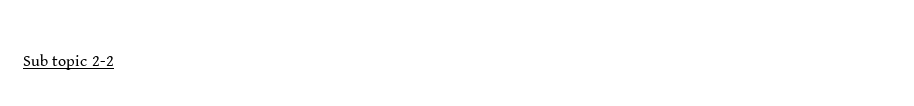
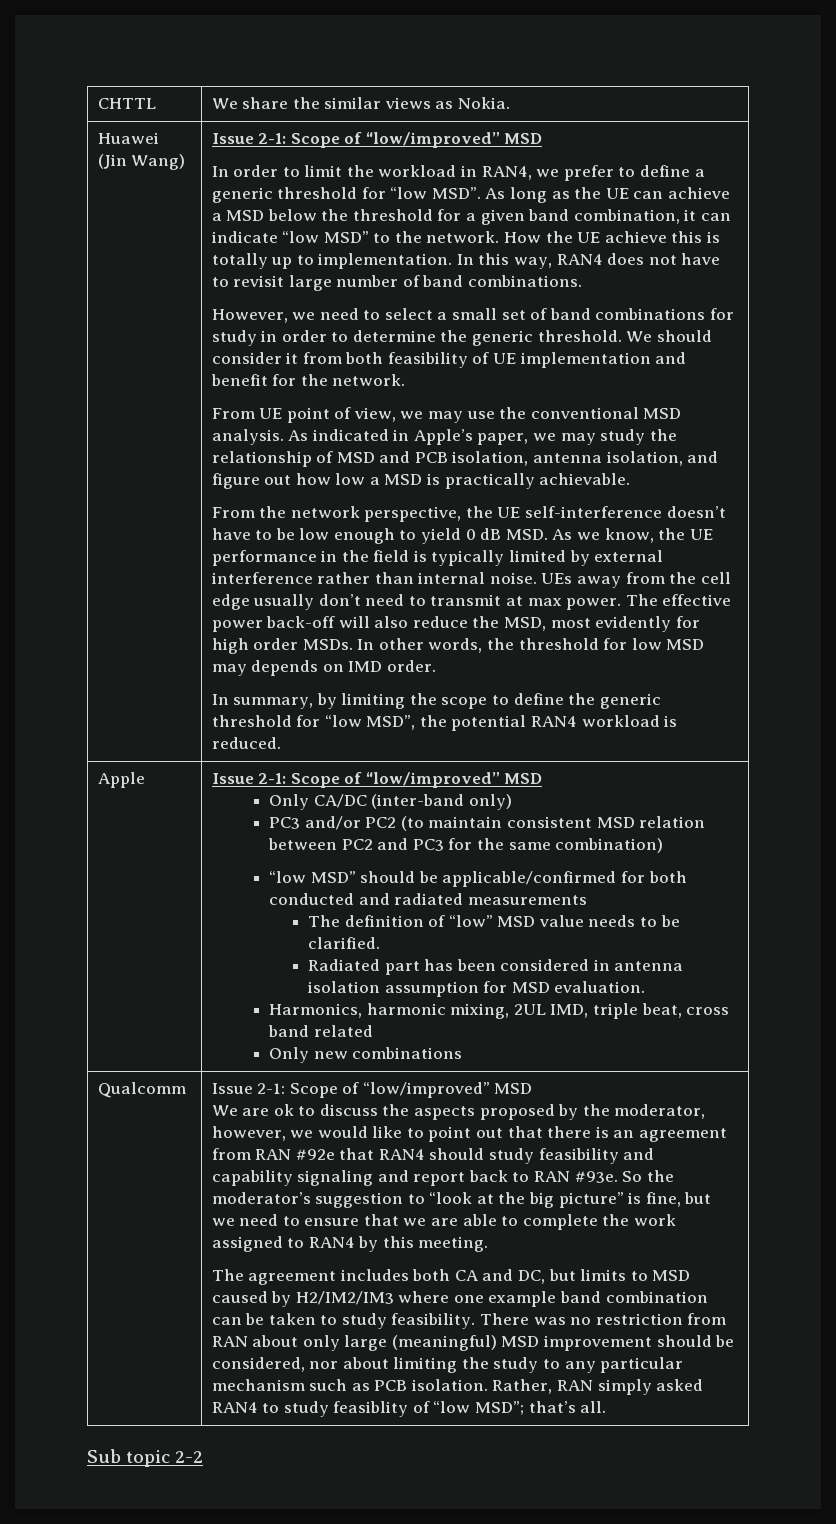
+ CHTTL | We share the similar views as Nokia.
+ Huawei (Jin Wang) | Issue 2-1: Scope of “low/improved” MSD
+ In order to limit the workload in RAN4, we prefer to define a generic threshold for “low MSD”. As long as the UE can achieve a MSD below the threshold for a given band combination, it can indicate “low MSD” to the network. How the UE achieve this is totally up to implementation. In this way, RAN4 does not have to revisit large number of band combinations.
+ However, we need to select a small set of band combinations for study in order to determine the generic threshold. We should consider it from both feasibility of UE implementation and benefit for the network.
+ From UE point of view, we may use the conventional MSD analysis. As indicated in Apple’s paper, we may study the relationship of MSD and PCB isolation, antenna isolation, and figure out how low a MSD is practically achievable.
+ From the network perspective, the UE self-interference doesn’t have to be low enough to yield 0 dB MSD. As we know, the UE performance in the field is typically limited by external interference rather than internal noise. UEs away from the cell edge usually don’t need to transmit at max power. The effective power back-off will also reduce the MSD, most evidently for high order MSDs. In other words, the threshold for low MSD may depends on IMD order.
+ In summary, by limiting the scope to define the generic threshold for “low MSD”, the potential RAN4 workload is reduced.
+ Apple | Issue 2-1: Scope of “low/improved” MSD
+ Only CA/DC (inter-band only)
+ PC3 and/or PC2 (to maintain consistent MSD relation between PC2 and PC3 for the same combination)
+ “low MSD” should be applicable/confirmed for both conducted and radiated measurements
+ The definition of “low” MSD value needs to be clarified.
+ Radiated part has been considered in antenna isolation assumption for MSD evaluation.
+ Harmonics, harmonic mixing, 2UL IMD, triple beat, cross band related
+ Only new combinations
+ Qualcomm | Issue 2-1: Scope of “low/improved” MSD
+ We are ok to discuss the aspects proposed by the moderator, however, we would like to point out that there is an agreement from RAN #92e that RAN4 should study feasibility and capability signaling and report back to RAN #93e. So the moderator’s suggestion to “look at the big picture” is fine, but we need to ensure that we are able to complete the work assigned to RAN4 by this meeting.
+ The agreement includes both CA and DC, but limits to MSD caused by H2/IM2/IM3 where one example band combination can be taken to study feasibility. There was no restriction from RAN about only large (meaningful) MSD improvement should be considered, nor about limiting the study to any particular mechanism such as PCB isolation. Rather, RAN simply asked RAN4 to study feasiblity of “low MSD”; that’s all.

